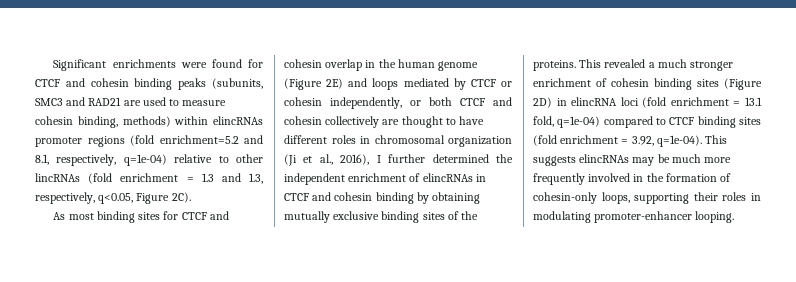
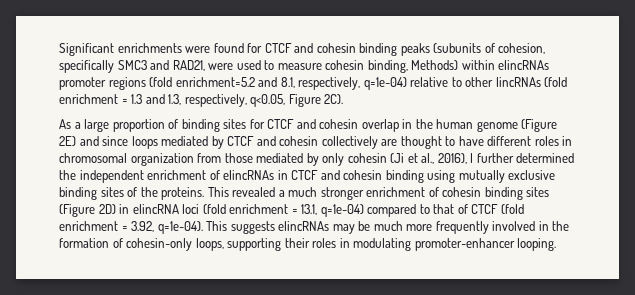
- Significant enrichments were found for CTCF and cohesin binding peaks (subunits, SMC3 and RAD21 are used to measure cohesin binding, methods) within elincRNAs promoter regions (fold enrichment=5.2 and 8.1, respectively, q=1e-04) relative to other lincRNAs (fold enrichment = 1.3 and 1.3, respectively, q<0.05, Figure 2C).
+ Significant enrichments were found for CTCF and cohesin binding peaks (subunits of cohesion, specifically SMC3 and RAD21, were used to measure cohesin binding, Methods) within elincRNAs promoter regions (fold enrichment=5.2 and 8.1, respectively, q=1e-04) relative to other lincRNAs (fold enrichment = 1.3 and 1.3, respectively, q<0.05, Figure 2C).
- As most binding sites for CTCF and cohesin overlap in the human genome (Figure 2E) and loops mediated by CTCF or cohesin independently, or both CTCF and cohesin collectively are thought to have different roles in chromosomal organization (Ji et al., 2016), I further determined the independent enrichment of elincRNAs in CTCF and cohesin binding by obtaining mutually exclusive binding sites of the proteins.
+ As a large proportion of binding sites for CTCF and cohesin overlap in the human genome (Figure 2E) and since loops mediated by CTCF and cohesin collectively are thought to have different roles in chromosomal organization from those mediated by only cohesin (Ji et al., 2016), I further determined the independent enrichment of elincRNAs in CTCF and cohesin binding using mutually exclusive binding sites of the proteins.
- This revealed a much stronger enrichment of cohesin binding sites (Figure 2D) in elincRNA loci (fold enrichment = 13.1 fold, q=1e-04) compared to CTCF binding sites (fold enrichment = 3.92, q=1e-04).
+ This revealed a much stronger enrichment of cohesin binding sites (Figure 2D) in elincRNA loci (fold enrichment = 13.1, q=1e-04) compared to that of CTCF (fold enrichment = 3.92, q=1e-04).

